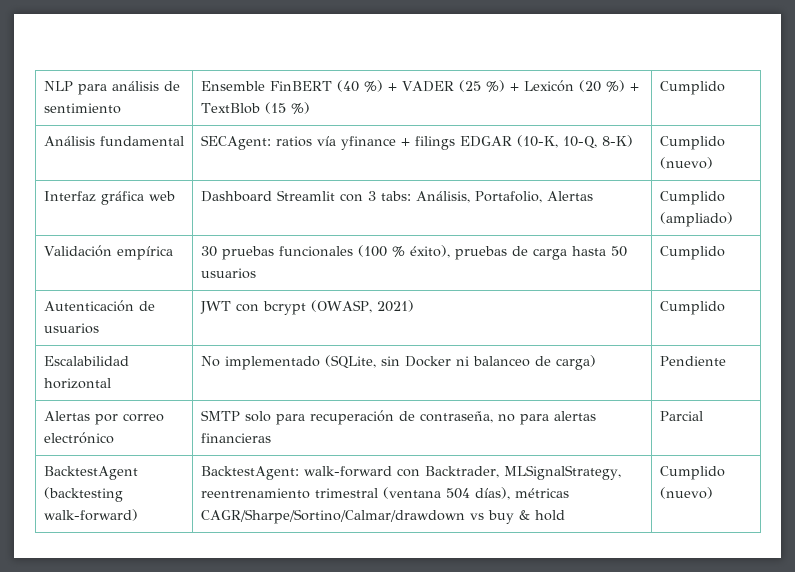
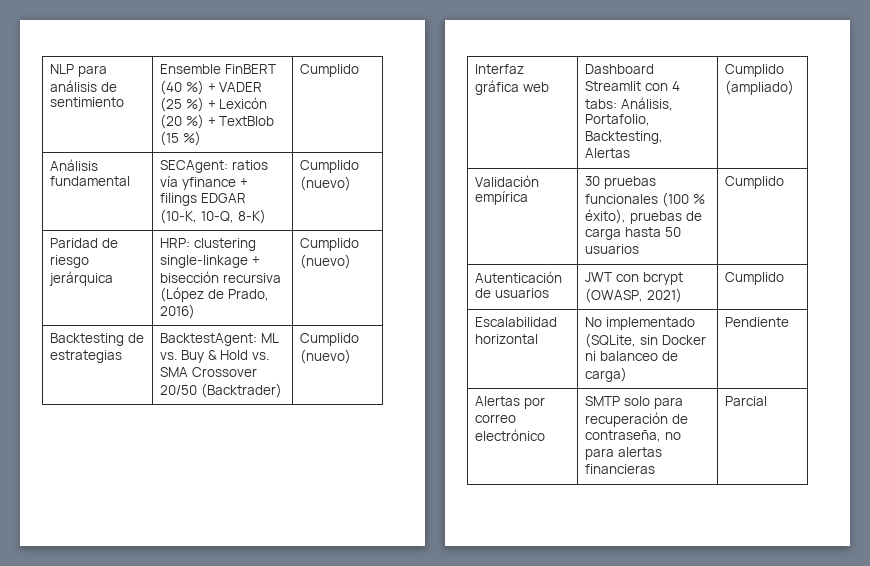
+ Paridad de riesgo jerárquica | HRP: clustering single-linkage + bisección recursiva (López de Prado, 2016) | Cumplido (nuevo)
+ Backtesting de estrategias | BacktestAgent: ML vs. Buy & Hold vs. SMA Crossover 20/50 (Backtrader) | Cumplido (nuevo)
- Interfaz gráfica web | Dashboard Streamlit con 3 tabs: Análisis, Portafolio, Alertas | Cumplido (ampliado)
+ Interfaz gráfica web | Dashboard Streamlit con 4 tabs: Análisis, Portafolio, Backtesting, Alertas | Cumplido (ampliado)
- BacktestAgent (backtesting walk-forward) | BacktestAgent: walk-forward con Backtrader, MLSignalStrategy, reentrenamiento trimestral (ventana 504 días), métricas CAGR/Sharpe/Sortino/Calmar/drawdown vs buy & hold | Cumplido (nuevo)

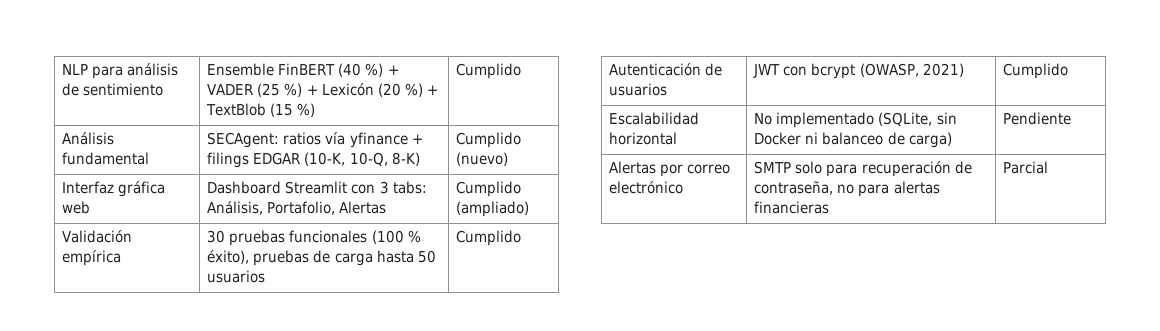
- Paridad de riesgo jerárquica | HRP: clustering single-linkage + bisección recursiva (López de Prado, 2016) | Cumplido (nuevo)
- Backtesting de estrategias | BacktestAgent: ML vs. Buy & Hold vs. SMA Crossover 20/50 (Backtrader) | Cumplido (nuevo)
- Interfaz gráfica web | Dashboard Streamlit con 4 tabs: Análisis, Portafolio, Backtesting, Alertas | Cumplido (ampliado)
+ Interfaz gráfica web | Dashboard Streamlit con 3 tabs: Análisis, Portafolio, Alertas | Cumplido (ampliado)

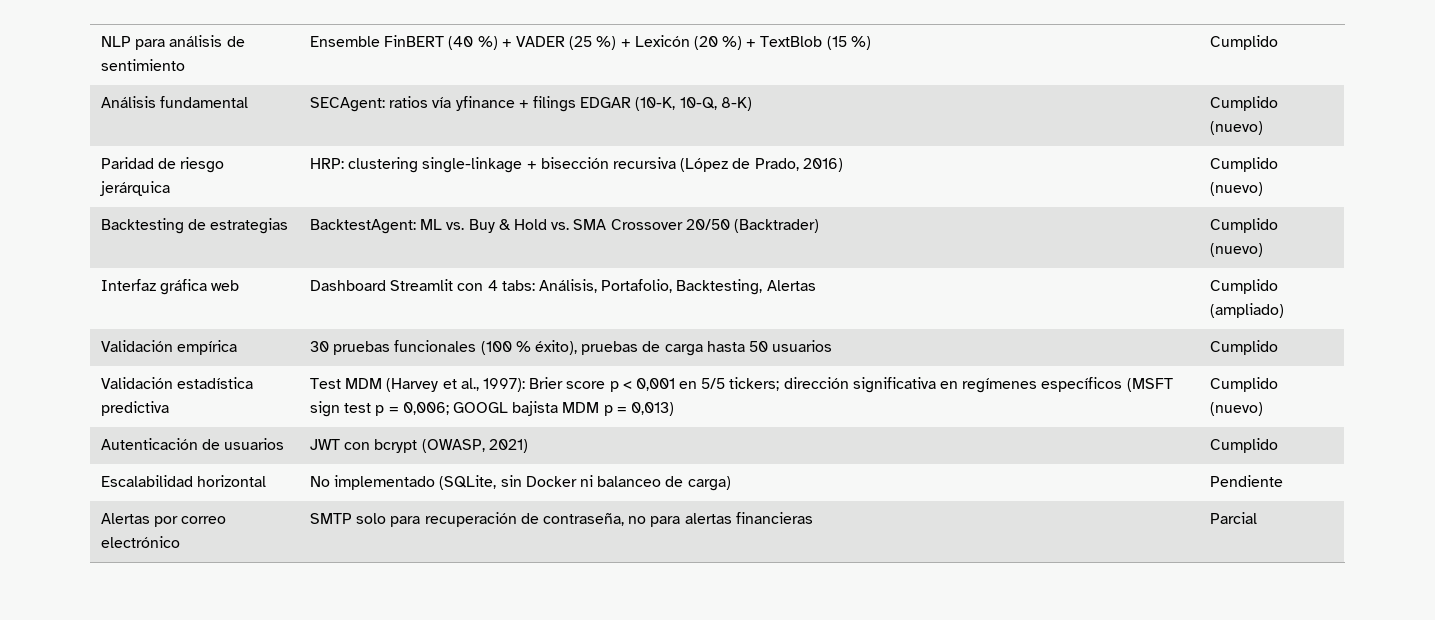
+ Paridad de riesgo jerárquica | HRP: clustering single-linkage + bisección recursiva (López de Prado, 2016) | Cumplido (nuevo)
+ Backtesting de estrategias | BacktestAgent: ML vs. Buy & Hold vs. SMA Crossover 20/50 (Backtrader) | Cumplido (nuevo)
- Interfaz gráfica web | Dashboard Streamlit con 3 tabs: Análisis, Portafolio, Alertas | Cumplido (ampliado)
+ Interfaz gráfica web | Dashboard Streamlit con 4 tabs: Análisis, Portafolio, Backtesting, Alertas | Cumplido (ampliado)
+ Validación estadística predictiva | Test MDM (Harvey et al., 1997): Brier score p < 0,001 en 5/5 tickers; dirección significativa en regímenes específicos (MSFT sign test p = 0,006; GOOGL bajista MDM p = 0,013) | Cumplido (nuevo)

